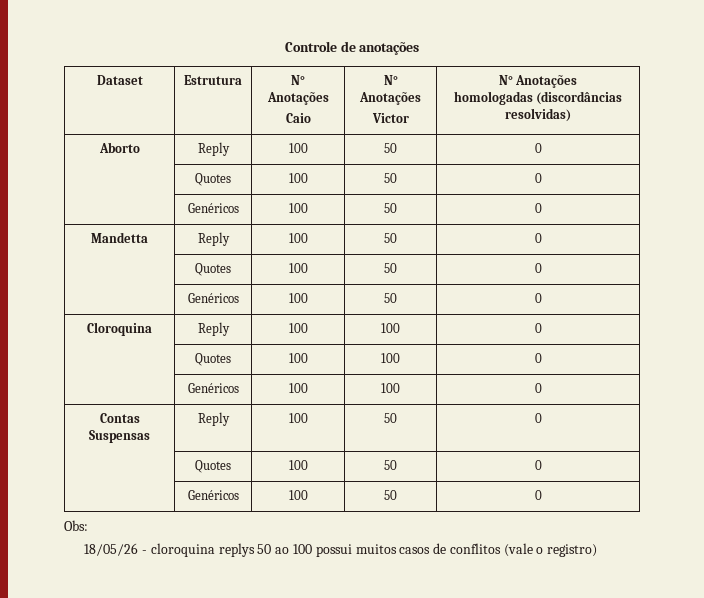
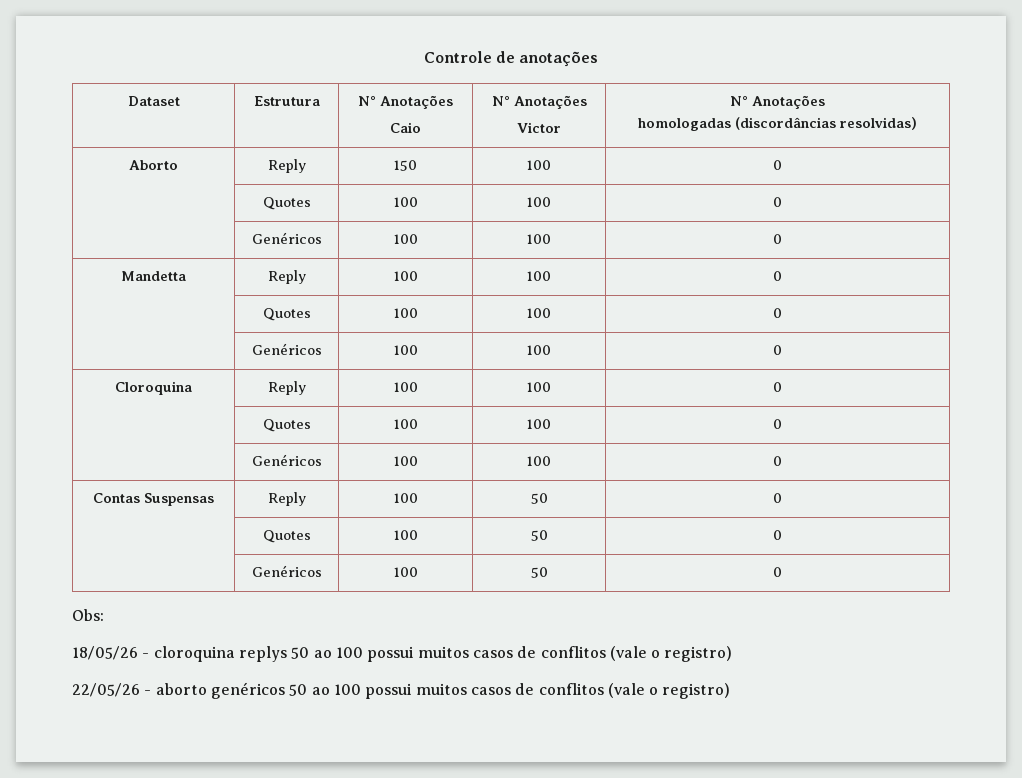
- Aborto | Reply | 100 | 50 | 0
- | Quotes | 100 | 50 | 0
- | Genéricos | 100 | 50 | 0
+ Aborto | Reply | 150 | 100 | 0
+ | Quotes | 100 | 100 | 0
+ | Genéricos | 100 | 100 | 0
- Mandetta | Reply | 100 | 50 | 0
- | Quotes | 100 | 50 | 0
- | Genéricos | 100 | 50 | 0
+ Mandetta | Reply | 100 | 100 | 0
+ | Quotes | 100 | 100 | 0
+ | Genéricos | 100 | 100 | 0
+ 22/05/26 - aborto genéricos 50 ao 100 possui muitos casos de conflitos (vale o registro)

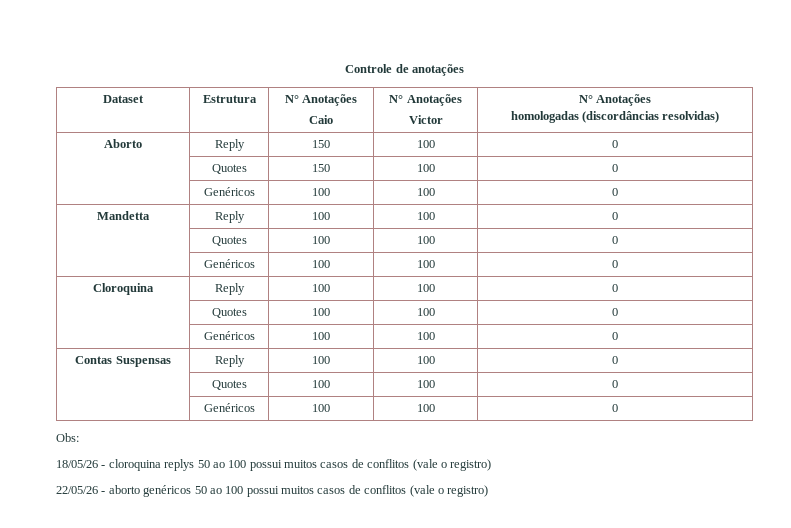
  Aborto | Reply | 150 | 100 | 0
- | Quotes | 100 | 100 | 0
+ | Quotes | 150 | 100 | 0
- Contas Suspensas | Reply | 100 | 50 | 0
- | Quotes | 100 | 50 | 0
- | Genéricos | 100 | 50 | 0
+ Contas Suspensas | Reply | 100 | 100 | 0
+ | Quotes | 100 | 100 | 0
+ | Genéricos | 100 | 100 | 0

